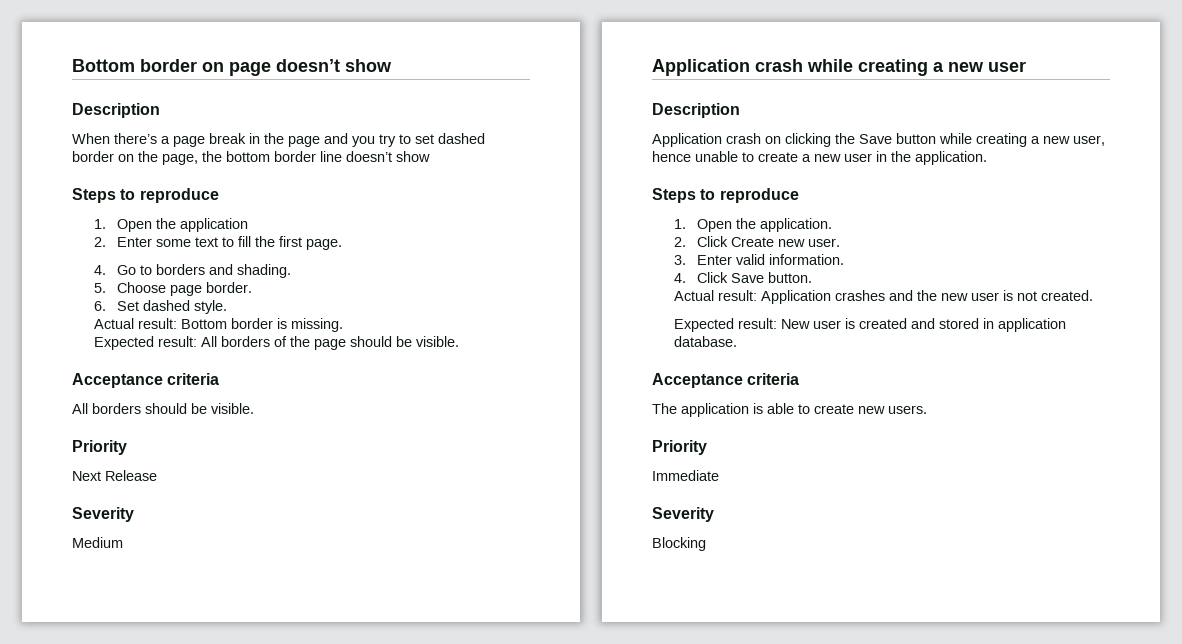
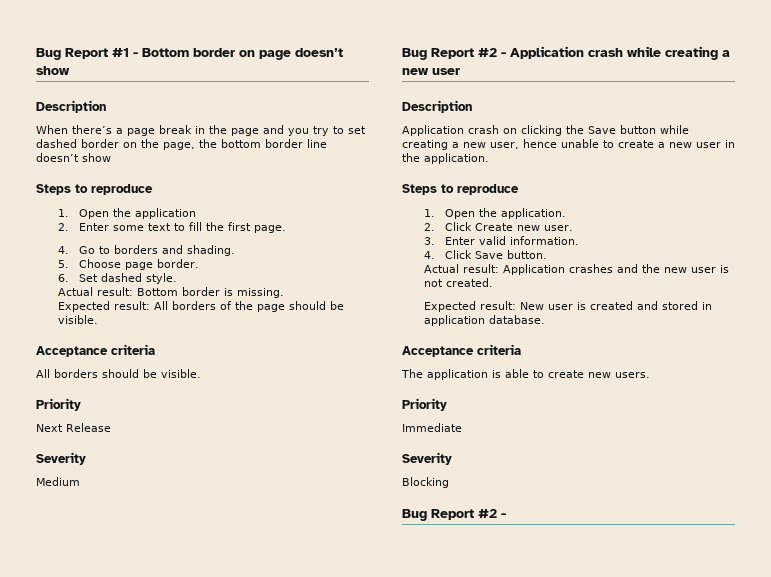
- Bottom border on page doesn’t show
+ Bug Report #1 - Bottom border on page doesn’t show
- Application crash while creating a new user
+ Bug Report #2 - Application crash while creating a new user
  Blocking
+ Bug Report #2 -

